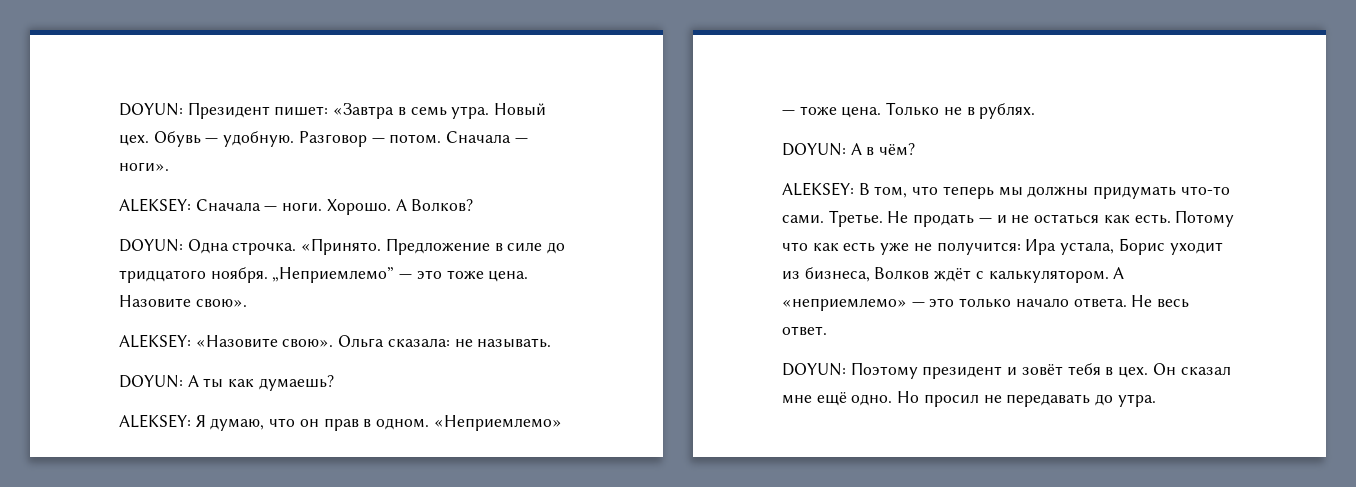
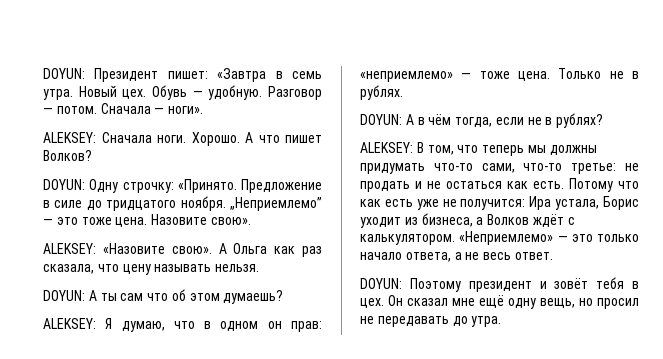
- ALEKSEY: Сначала — ноги.
+ ALEKSEY: Сначала ноги.
- А Волков?
+ А что пишет Волков?
- DOYUN: Одна строчка. «Принято.
+ DOYUN: Одну строчку: «Принято.
- Ольга сказала: не называть.
+ А Ольга как раз сказала, что цену называть нельзя.
- DOYUN: А ты как думаешь?
+ DOYUN: А ты сам что об этом думаешь?
- ALEKSEY: Я думаю, что он прав в одном. «Неприемлемо» — тоже цена.
+ ALEKSEY: Я думаю, что в одном он прав: «неприемлемо» — тоже цена.
- DOYUN: А в чём?
+ DOYUN: А в чём тогда, если не в рублях?
- ALEKSEY: В том, что теперь мы должны придумать что-то сами. Третье. Не продать — и не остаться как есть.
+ ALEKSEY: В том, что теперь мы должны придумать что-то сами, что-то третье: не продать и не остаться как есть.
- Потому что как есть уже не получится: Ира устала, Борис уходит из бизнеса, Волков ждёт с калькулятором.
+ Потому что как есть уже не получится: Ира устала, Борис уходит из бизнеса, а Волков ждёт с калькулятором.
- А «неприемлемо» — это только начало ответа. Не весь ответ.
+ «Неприемлемо» — это только начало ответа, а не весь ответ.
- Он сказал мне ещё одно. Но просил не передавать до утра.
+ Он сказал мне ещё одну вещь, но просил не передавать до утра.

